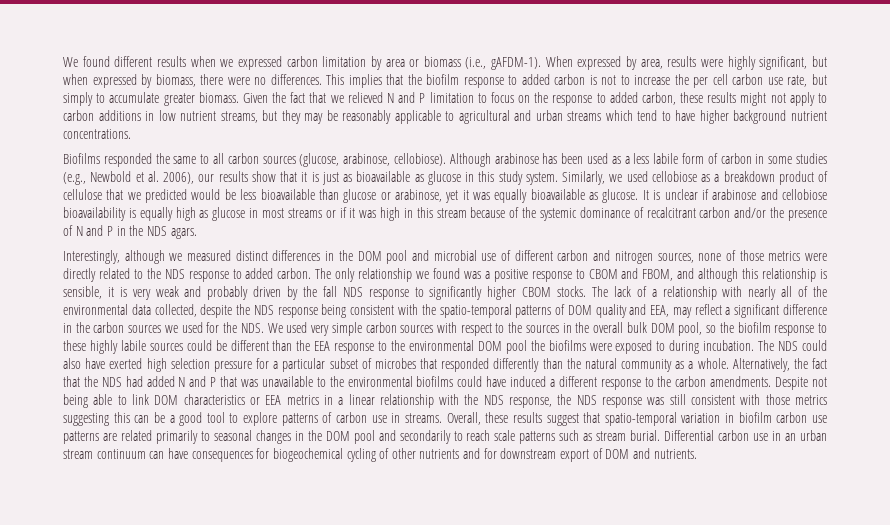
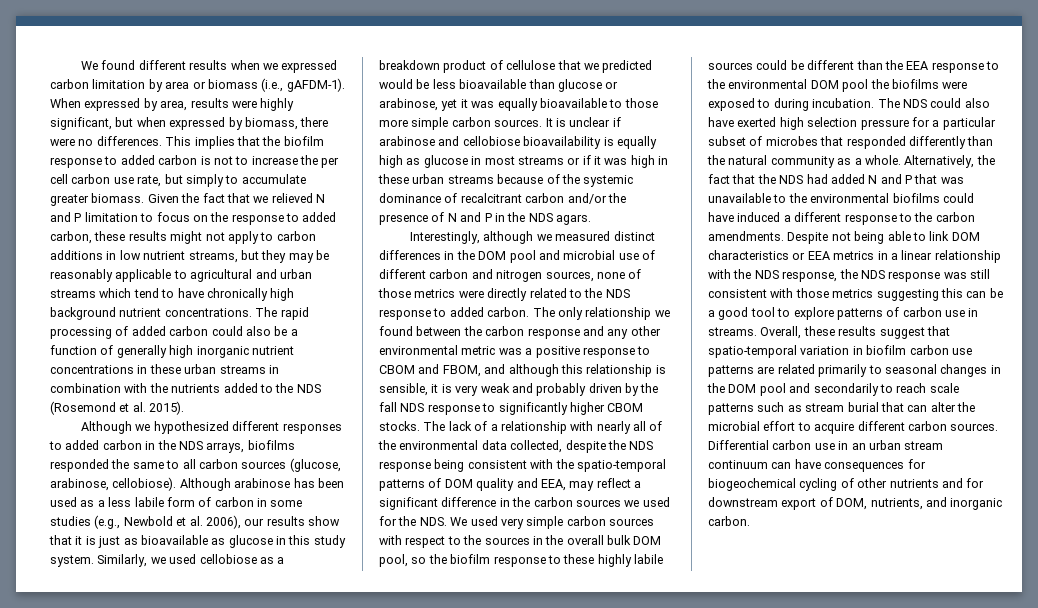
- Given the fact that we relieved N and P limitation to focus on the response to added carbon, these results might not apply to carbon additions in low nutrient streams, but they may be reasonably applicable to agricultural and urban streams which tend to have higher background nutrient concentrations.
- Biofilms responded the same to all carbon sources (glucose, arabinose, cellobiose).
+ Given the fact that we relieved N and P limitation to focus on the response to added carbon, these results might not apply to carbon additions in low nutrient streams, but they may be reasonably applicable to agricultural and urban streams which tend to have chronically high background nutrient concentrations. The rapid processing of added carbon could also be a function of generally high inorganic nutrient concentrations in these urban streams in combination with the nutrients added to the NDS (Rosemond et al. 2015).
+ Although we hypothesized different responses to added carbon in the NDS arrays, biofilms responded the same to all carbon sources (glucose, arabinose, cellobiose).
- Similarly, we used cellobiose as a breakdown product of cellulose that we predicted would be less bioavailable than glucose or arabinose, yet it was equally bioavailable as glucose.
+ Similarly, we used cellobiose as a breakdown product of cellulose that we predicted would be less bioavailable than glucose or arabinose, yet it was equally bioavailable to those more simple carbon sources.
- It is unclear if arabinose and cellobiose bioavailability is equally high as glucose in most streams or if it was high in this stream because of the systemic dominance of recalcitrant carbon and/or the presence of N and P in the NDS agars.
+ It is unclear if arabinose and cellobiose bioavailability is equally high as glucose in most streams or if it was high in these urban streams because of the systemic dominance of recalcitrant carbon and/or the presence of N and P in the NDS agars.
- The only relationship we found was a positive response to CBOM and FBOM, and although this relationship is sensible, it is very weak and probably driven by the fall NDS response to significantly higher CBOM stocks.
+ The only relationship we found between the carbon response and any other environmental metric was a positive response to CBOM and FBOM, and although this relationship is sensible, it is very weak and probably driven by the fall NDS response to significantly higher CBOM stocks.
- Overall, these results suggest that spatio-temporal variation in biofilm carbon use patterns are related primarily to seasonal changes in the DOM pool and secondarily to reach scale patterns such as stream burial.
+ Overall, these results suggest that spatio-temporal variation in biofilm carbon use patterns are related primarily to seasonal changes in the DOM pool and secondarily to reach scale patterns such as stream burial that can alter the microbial effort to acquire different carbon sources.
- Differential carbon use in an urban stream continuum can have consequences for biogeochemical cycling of other nutrients and for downstream export of DOM and nutrients.
+ Differential carbon use in an urban stream continuum can have consequences for biogeochemical cycling of other nutrients and for downstream export of DOM, nutrients, and inorganic carbon.

